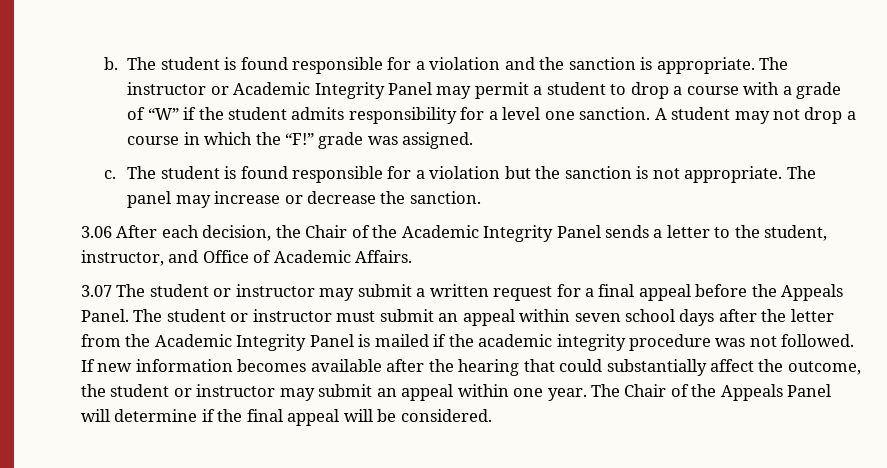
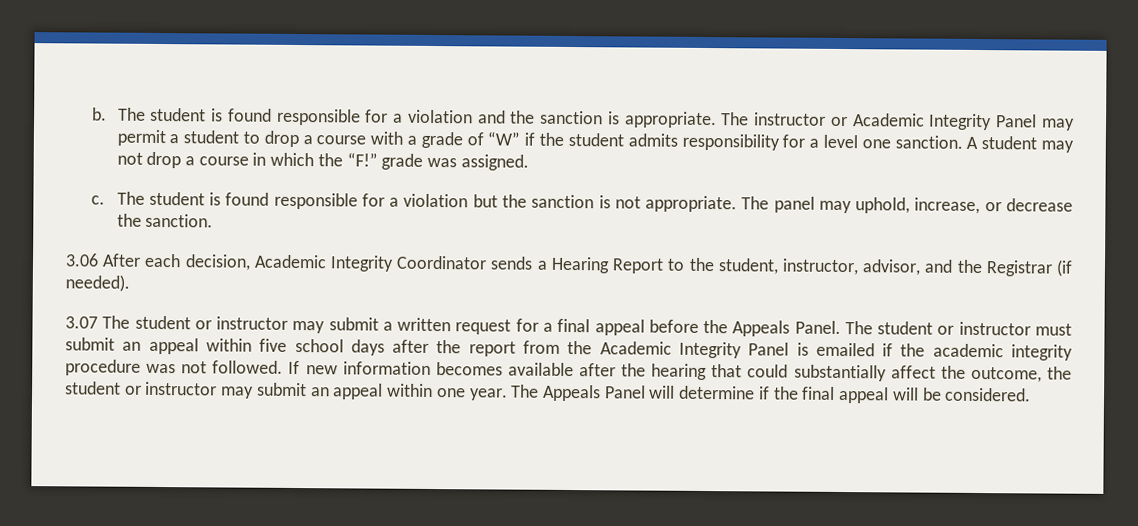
- The panel may increase or decrease the sanction.
+ The panel may uphold, increase, or decrease the sanction.
- 3.06 After each decision, the Chair of the Academic Integrity Panel sends a letter to the student, instructor, and Office of Academic Affairs.
+ 3.06 After each decision, Academic Integrity Coordinator sends a Hearing Report to the student, instructor, advisor, and the Registrar (if needed).
- The student or instructor must submit an appeal within seven school days after the letter from the Academic Integrity Panel is mailed if the academic integrity procedure was not followed.
+ The student or instructor must submit an appeal within five school days after the report from the Academic Integrity Panel is emailed if the academic integrity procedure was not followed.
- The Chair of the Appeals Panel will determine if the final appeal will be considered.
+ The Appeals Panel will determine if the final appeal will be considered.

